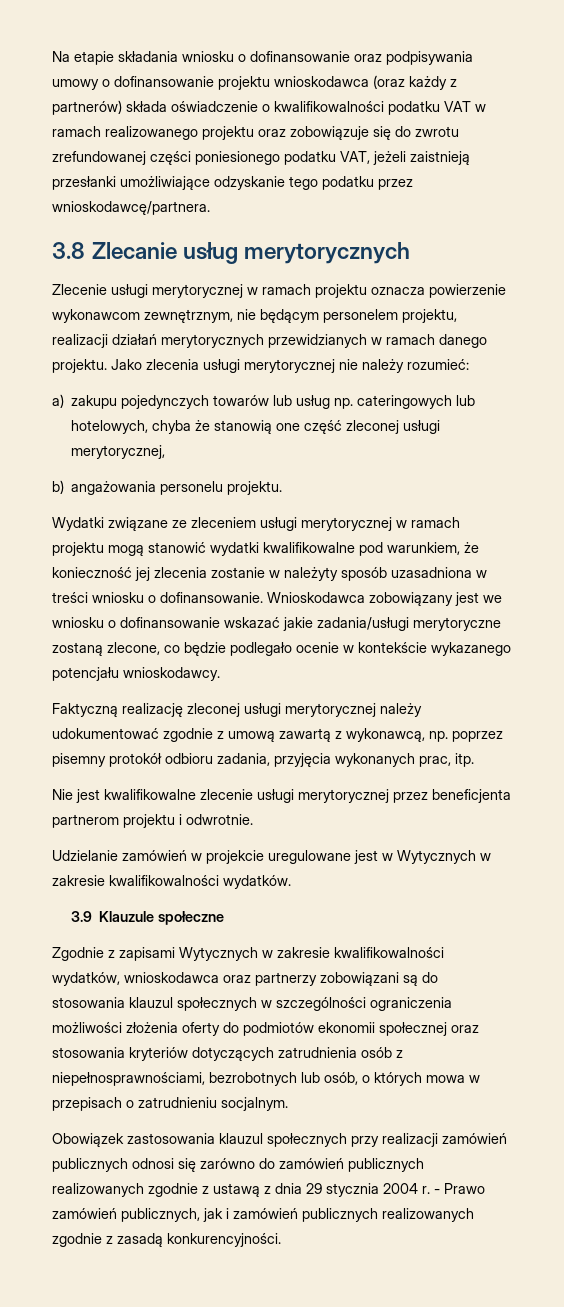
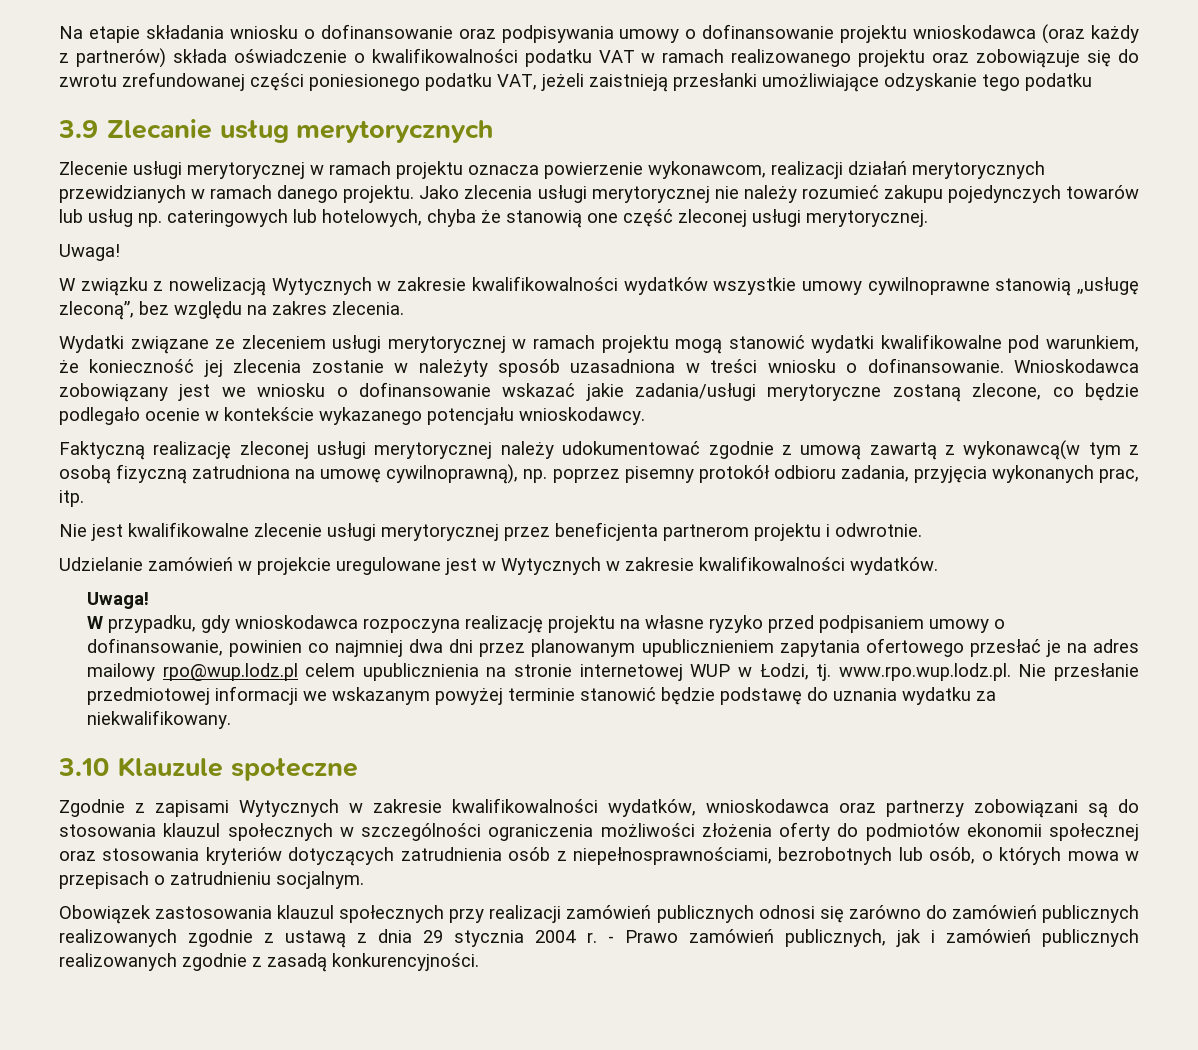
- Na etapie składania wniosku o dofinansowanie oraz podpisywania umowy o dofinansowanie projektu wnioskodawca (oraz każdy z partnerów) składa oświadczenie o kwalifikowalności podatku VAT w ramach realizowanego projektu oraz zobowiązuje się do zwrotu zrefundowanej części poniesionego podatku VAT, jeżeli zaistnieją przesłanki umożliwiające odzyskanie tego podatku przez wnioskodawcę/partnera.
- 3.8 Zlecanie usług merytorycznych
+ Na etapie składania wniosku o dofinansowanie oraz podpisywania umowy o dofinansowanie projektu wnioskodawca (oraz każdy z partnerów) składa oświadczenie o kwalifikowalności podatku VAT w ramach realizowanego projektu oraz zobowiązuje się do zwrotu zrefundowanej części poniesionego podatku VAT, jeżeli zaistnieją przesłanki umożliwiające odzyskanie tego podatku
+ 3.9 Zlecanie usług merytorycznych
- Zlecenie usługi merytorycznej w ramach projektu oznacza powierzenie wykonawcom zewnętrznym, nie będącym personelem projektu, realizacji działań merytorycznych przewidzianych w ramach danego projektu.
+ Zlecenie usługi merytorycznej w ramach projektu oznacza powierzenie wykonawcom, realizacji działań merytorycznych przewidzianych w ramach danego projektu.
- Jako zlecenia usługi merytorycznej nie należy rozumieć:
- a) zakupu pojedynczych towarów lub usług np. cateringowych lub hotelowych, chyba że stanowią one część zleconej usługi merytorycznej,
- b) angażowania personelu projektu.
+ Jako zlecenia usługi merytorycznej nie należy rozumieć zakupu pojedynczych towarów lub usług np. cateringowych lub hotelowych, chyba że stanowią one część zleconej usługi merytorycznej.
+ Uwaga!
+ W związku z nowelizacją Wytycznych w zakresie kwalifikowalności wydatków wszystkie umowy cywilnoprawne stanowią „usługę zleconą”, bez względu na zakres zlecenia.
- Faktyczną realizację zleconej usługi merytorycznej należy udokumentować zgodnie z umową zawartą z wykonawcą, np. poprzez pisemny protokół odbioru zadania, przyjęcia wykonanych prac, itp.
+ Faktyczną realizację zleconej usługi merytorycznej należy udokumentować zgodnie z umową zawartą z wykonawcą(w tym z osobą fizyczną zatrudniona na umowę cywilnoprawną), np. poprzez pisemny protokół odbioru zadania, przyjęcia wykonanych prac, itp.
  Udzielanie zamówień w projekcie uregulowane jest w Wytycznych w zakresie kwalifikowalności wydatków.
- 3.9 Klauzule społeczne
+ Uwaga!
+ W przypadku, gdy wnioskodawca rozpoczyna realizację projektu na własne ryzyko przed podpisaniem umowy o dofinansowanie, powinien co najmniej dwa dni przez planowanym upublicznieniem zapytania ofertowego przesłać je na adres mailowy rpo@wup.lodz.pl celem upublicznienia na stronie internetowej WUP w Łodzi, tj. www.rpo.wup.lodz.pl. Nie przesłanie przedmiotowej informacji we wskazanym powyżej terminie stanowić będzie podstawę do uznania wydatku za niekwalifikowany.
+ 3.10 Klauzule społeczne

